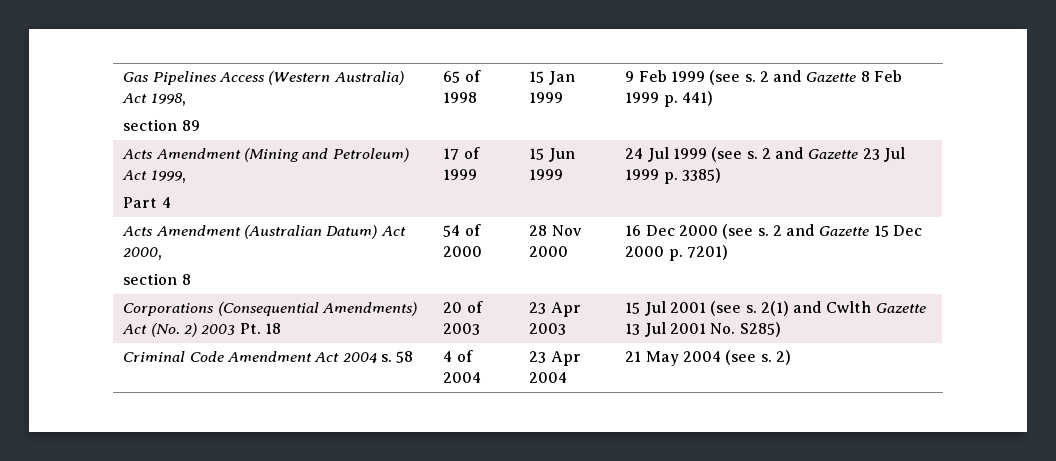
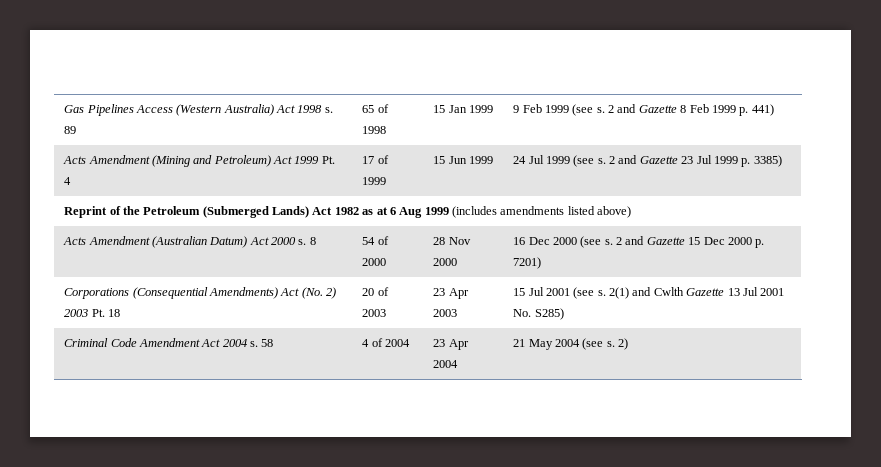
- Gas Pipelines Access (Western Australia) Act 1998,
- section 89 | 65 of 1998 | 15 Jan 1999 | 9 Feb 1999 (see s. 2 and Gazette 8 Feb 1999 p. 441)
+ Gas Pipelines Access (Western Australia) Act 1998 s. 89 | 65 of 1998 | 15 Jan 1999 | 9 Feb 1999 (see s. 2 and Gazette 8 Feb 1999 p. 441)
- Acts Amendment (Mining and Petroleum) Act 1999,
- Part 4 | 17 of 1999 | 15 Jun 1999 | 24 Jul 1999 (see s. 2 and Gazette 23 Jul 1999 p. 3385)
+ Acts Amendment (Mining and Petroleum) Act 1999 Pt. 4 | 17 of 1999 | 15 Jun 1999 | 24 Jul 1999 (see s. 2 and Gazette 23 Jul 1999 p. 3385)
+ Reprint of the Petroleum (Submerged Lands) Act 1982 as at 6 Aug 1999 (includes amendments listed above)
- Acts Amendment (Australian Datum) Act 2000,
- section 8 | 54 of 2000 | 28 Nov 2000 | 16 Dec 2000 (see s. 2 and Gazette 15 Dec 2000 p. 7201)
+ Acts Amendment (Australian Datum) Act 2000 s. 8 | 54 of 2000 | 28 Nov 2000 | 16 Dec 2000 (see s. 2 and Gazette 15 Dec 2000 p. 7201)

